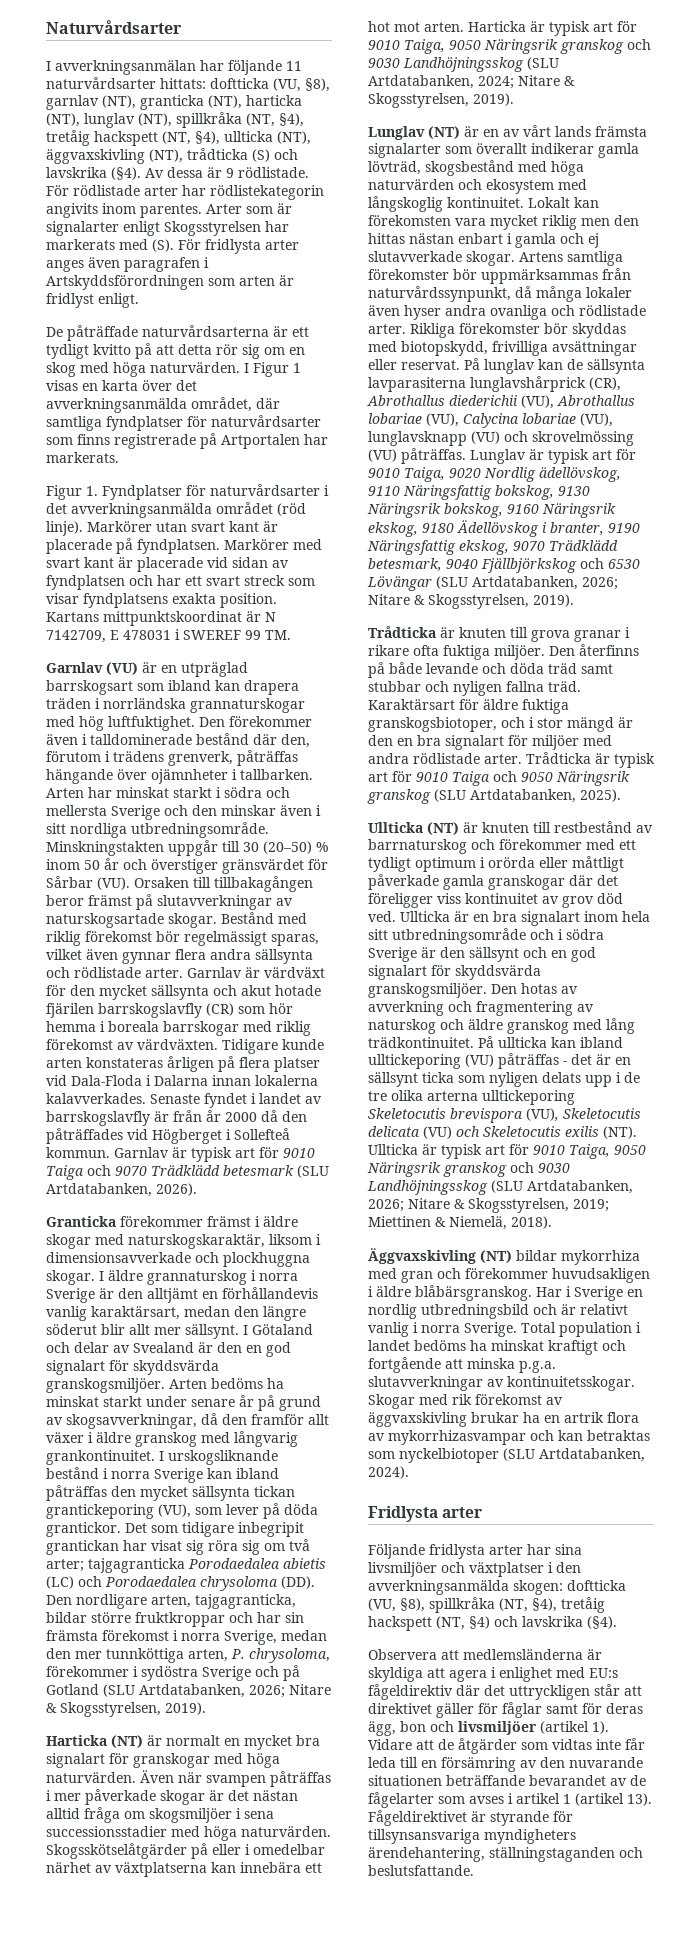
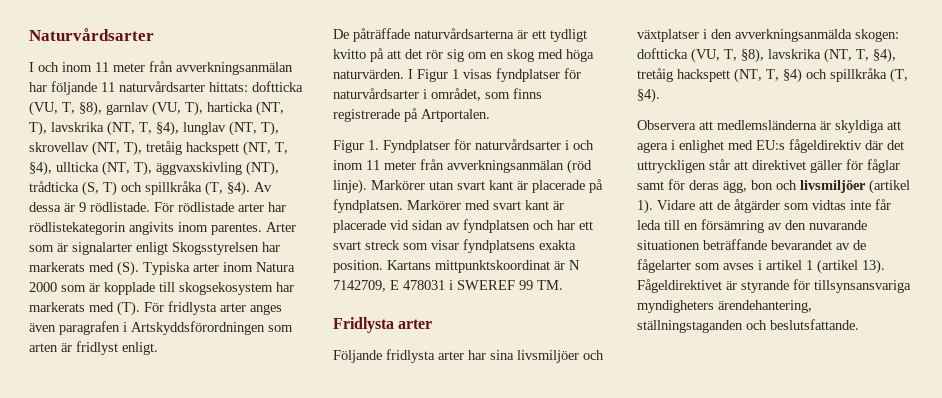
- I avverkningsanmälan har följande 11 naturvårdsarter hittats: doftticka (VU, §8), garnlav (NT), granticka (NT), harticka (NT), lunglav (NT), spillkråka (NT, §4), tretåig hackspett (NT, §4), ullticka (NT), äggvaxskivling (NT), trådticka (S) och lavskrika (§4).
+ I och inom 11 meter från avverkningsanmälan har följande 11 naturvårdsarter hittats: doftticka (VU, T, §8), garnlav (VU, T), harticka (NT, T), lavskrika (NT, T, §4), lunglav (NT, T), skrovellav (NT, T), tretåig hackspett (NT, T, §4), ullticka (NT, T), äggvaxskivling (NT), trådticka (S, T) och spillkråka (T, §4).
- Arter som är signalarter enligt Skogsstyrelsen har markerats med (S). För fridlysta arter anges även paragrafen i Artskyddsförordningen som arten är fridlyst enligt.
+ Arter som är signalarter enligt Skogsstyrelsen har markerats med (S). Typiska arter inom Natura 2000 som är kopplade till skogsekosystem har markerats med (T). För fridlysta arter anges även paragrafen i Artskyddsförordningen som arten är fridlyst enligt.
- De påträffade naturvårdsarterna är ett tydligt kvitto på att detta rör sig om en skog med höga naturvärden.
+ De påträffade naturvårdsarterna är ett tydligt kvitto på att det rör sig om en skog med höga naturvärden.
- I Figur 1 visas en karta över det avverkningsanmälda området, där samtliga fyndplatser för naturvårdsarter som finns registrerade på Artportalen har markerats.
+ I Figur 1 visas fyndplatser för naturvårdsarter i området, som finns registrerade på Artportalen.
- Figur 1. Fyndplatser för naturvårdsarter i det avverkningsanmälda området (röd linje).
+ Figur 1. Fyndplatser för naturvårdsarter i och inom 11 meter från avverkningsanmälan (röd linje).
- Garnlav (VU) är en utpräglad barrskogsart som ibland kan drapera träden i norrländska grannaturskogar med hög luftfuktighet. Den förekommer även i talldominerade bestånd där den, förutom i trädens grenverk, påträffas hängande över ojämnheter i tallbarken. Arten har minskat starkt i södra och mellersta Sverige och den minskar även i sitt nordliga utbredningsområde. Minskningstakten uppgår till 30 (20–50) % inom 50 år och överstiger gränsvärdet för Sårbar (VU). Orsaken till tillbakagången beror främst på slutavverkningar av naturskogsartade skogar. Bestånd med riklig förekomst bör regelmässigt sparas, vilket även gynnar flera andra sällsynta och rödlistade arter. Garnlav är värdväxt för den mycket sällsynta och akut hotade fjärilen barrskogslavfly (CR) som hör hemma i boreala barrskogar med riklig förekomst av värdväxten. Tidigare kunde arten konstateras årligen på flera platser vid Dala-Floda i Dalarna innan lokalerna kalavverkades. Senaste fyndet i landet av barrskogslavfly är från år 2000 då den påträffades vid Högberget i Sollefteå kommun. Garnlav är typisk art för 9010 Taiga och 9070 Trädklädd betesmark (SLU Artdatabanken, 2026).
- Granticka förekommer främst i äldre skogar med naturskogskaraktär, liksom i dimensionsavverkade och plockhuggna skogar. I äldre grannaturskog i norra Sverige är den alltjämt en förhållandevis vanlig karaktärsart, medan den längre söderut blir allt mer sällsynt. I Götaland och delar av Svealand är den en god signalart för skyddsvärda granskogsmiljöer. Arten bedöms ha minskat starkt under senare år på grund av skogsavverkningar, då den framför allt växer i äldre granskog med långvarig grankontinuitet. I urskogsliknande bestånd i norra Sverige kan ibland påträffas den mycket sällsynta tickan grantickeporing (VU), som lever på döda grantickor. Det som tidigare inbegripit grantickan har visat sig röra sig om två arter; tajgagranticka Porodaedalea abietis (LC) och Porodaedalea chrysoloma (DD). Den nordligare arten, tajgagranticka, bildar större fruktkroppar och har sin främsta förekomst i norra Sverige, medan den mer tunnköttiga arten, P. chrysoloma, förekommer i sydöstra Sverige och på Gotland (SLU Artdatabanken, 2026; Nitare & Skogsstyrelsen, 2019).
- Harticka (NT) är normalt en mycket bra signalart för granskogar med höga naturvärden. Även när svampen påträffas i mer påverkade skogar är det nästan alltid fråga om skogsmiljöer i sena successionsstadier med höga naturvärden. Skogsskötselåtgärder på eller i omedelbar närhet av växtplatserna kan innebära ett hot mot arten. Harticka är typisk art för 9010 Taiga, 9050 Näringsrik granskog och 9030 Landhöjningsskog (SLU Artdatabanken, 2024; Nitare & Skogsstyrelsen, 2019).
- Lunglav (NT) är en av vårt lands främsta signalarter som överallt indikerar gamla lövträd, skogsbestånd med höga naturvärden och ekosystem med långskoglig kontinuitet. Lokalt kan förekomsten vara mycket riklig men den hittas nästan enbart i gamla och ej slutavverkade skogar. Artens samtliga förekomster bör uppmärksammas från naturvårdssynpunkt, då många lokaler även hyser andra ovanliga och rödlistade arter. Rikliga förekomster bör skyddas med biotopskydd, frivilliga avsättningar eller reservat. På lunglav kan de sällsynta lavparasiterna lunglavshårprick (CR), Abrothallus diederichii (VU), Abrothallus lobariae (VU), Calycina lobariae (VU), lunglavsknapp (VU) och skrovelmössing (VU) påträffas. Lunglav är typisk art för 9010 Taiga, 9020 Nordlig ädellövskog, 9110 Näringsfattig bokskog, 9130 Näringsrik bokskog, 9160 Näringsrik ekskog, 9180 Ädellövskog i branter, 9190 Näringsfattig ekskog, 9070 Trädklädd betesmark, 9040 Fjällbjörkskog och 6530 Lövängar (SLU Artdatabanken, 2026; Nitare & Skogsstyrelsen, 2019).
- Trådticka är knuten till grova granar i rikare ofta fuktiga miljöer. Den återfinns på både levande och döda träd samt stubbar och nyligen fallna träd. Karaktärsart för äldre fuktiga granskogsbiotoper, och i stor mängd är den en bra signalart för miljöer med andra rödlistade arter. Trådticka är typisk art för 9010 Taiga och 9050 Näringsrik granskog (SLU Artdatabanken, 2025).
- Ullticka (NT) är knuten till restbestånd av barrnaturskog och förekommer med ett tydligt optimum i orörda eller måttligt påverkade gamla granskogar där det föreligger viss kontinuitet av grov död ved. Ullticka är en bra signalart inom hela sitt utbredningsområde och i södra Sverige är den sällsynt och en god signalart för skyddsvärda granskogsmiljöer. Den hotas av avverkning och fragmentering av naturskog och äldre granskog med lång trädkontinuitet. På ullticka kan ibland ulltickeporing (VU) påträffas - det är en sällsynt ticka som nyligen delats upp i de tre olika arterna ulltickeporing Skeletocutis brevispora (VU), Skeletocutis delicata (VU) och Skeletocutis exilis (NT). Ullticka är typisk art för 9010 Taiga, 9050 Näringsrik granskog och 9030 Landhöjningsskog (SLU Artdatabanken, 2026; Nitare & Skogsstyrelsen, 2019; Miettinen & Niemelä, 2018).
- Äggvaxskivling (NT) bildar mykorrhiza med gran och förekommer huvudsakligen i äldre blåbärsgranskog. Har i Sverige en nordlig utbredningsbild och är relativt vanlig i norra Sverige. Total population i landet bedöms ha minskat kraftigt och fortgående att minska p.g.a. slutavverkningar av kontinuitetsskogar. Skogar med rik förekomst av äggvaxskivling brukar ha en artrik flora av mykorrhizasvampar och kan betraktas som nyckelbiotoper (SLU Artdatabanken, 2024).
- Följande fridlysta arter har sina livsmiljöer och växtplatser i den avverkningsanmälda skogen: doftticka (VU, §8), spillkråka (NT, §4), tretåig hackspett (NT, §4) och lavskrika (§4).
+ Följande fridlysta arter har sina livsmiljöer och växtplatser i den avverkningsanmälda skogen: doftticka (VU, T, §8), lavskrika (NT, T, §4), tretåig hackspett (NT, T, §4) och spillkråka (T, §4).

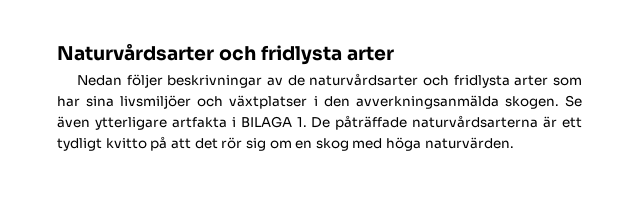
- Naturvårdsarter
- I och inom 11 meter från avverkningsanmälan har följande 11 naturvårdsarter hittats: doftticka (VU, T, §8), garnlav (VU, T), harticka (NT, T), lavskrika (NT, T, §4), lunglav (NT, T), skrovellav (NT, T), tretåig hackspett (NT, T, §4), ullticka (NT, T), äggvaxskivling (NT), trådticka (S, T) och spillkråka (T, §4). Av dessa är 9 rödlistade. För rödlistade arter har rödlistekategorin angivits inom parentes. Arter som är signalarter enligt Skogsstyrelsen har markerats med (S). Typiska arter inom Natura 2000 som är kopplade till skogsekosystem har markerats med (T). För fridlysta arter anges även paragrafen i Artskyddsförordningen som arten är fridlyst enligt.
- De påträffade naturvårdsarterna är ett tydligt kvitto på att det rör sig om en skog med höga naturvärden. I Figur 1 visas fyndplatser för naturvårdsarter i området, som finns registrerade på Artportalen.
- Figur 1. Fyndplatser för naturvårdsarter i och inom 11 meter från avverkningsanmälan (röd linje). Markörer utan svart kant är placerade på fyndplatsen. Markörer med svart kant är placerade vid sidan av fyndplatsen och har ett svart streck som visar fyndplatsens exakta position. Kartans mittpunktskoordinat är N 7142709, E 478031 i SWEREF 99 TM.
- Fridlysta arter
- Följande fridlysta arter har sina livsmiljöer och växtplatser i den avverkningsanmälda skogen: doftticka (VU, T, §8), lavskrika (NT, T, §4), tretåig hackspett (NT, T, §4) och spillkråka (T, §4).
- Observera att medlemsländerna är skyldiga att agera i enlighet med EU:s fågeldirektiv där det uttryckligen står att direktivet gäller för fåglar samt för deras ägg, bon och livsmiljöer (artikel 1). Vidare att de åtgärder som vidtas inte får leda till en försämring av den nuvarande situationen beträffande bevarandet av de fågelarter som avses i artikel 1 (artikel 13). Fågeldirektivet är styrande för tillsynsansvariga myndigheters ärendehantering, ställningstaganden och beslutsfattande.
+ Naturvårdsarter och fridlysta arter
+ Nedan följer beskrivningar av de naturvårdsarter och fridlysta arter som har sina livsmiljöer och växtplatser i den avverkningsanmälda skogen. Se även ytterligare artfakta i BILAGA 1. De påträffade naturvårdsarterna är ett tydligt kvitto på att det rör sig om en skog med höga naturvärden.

